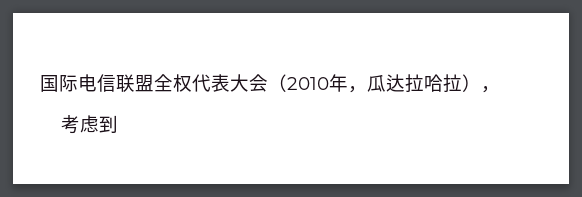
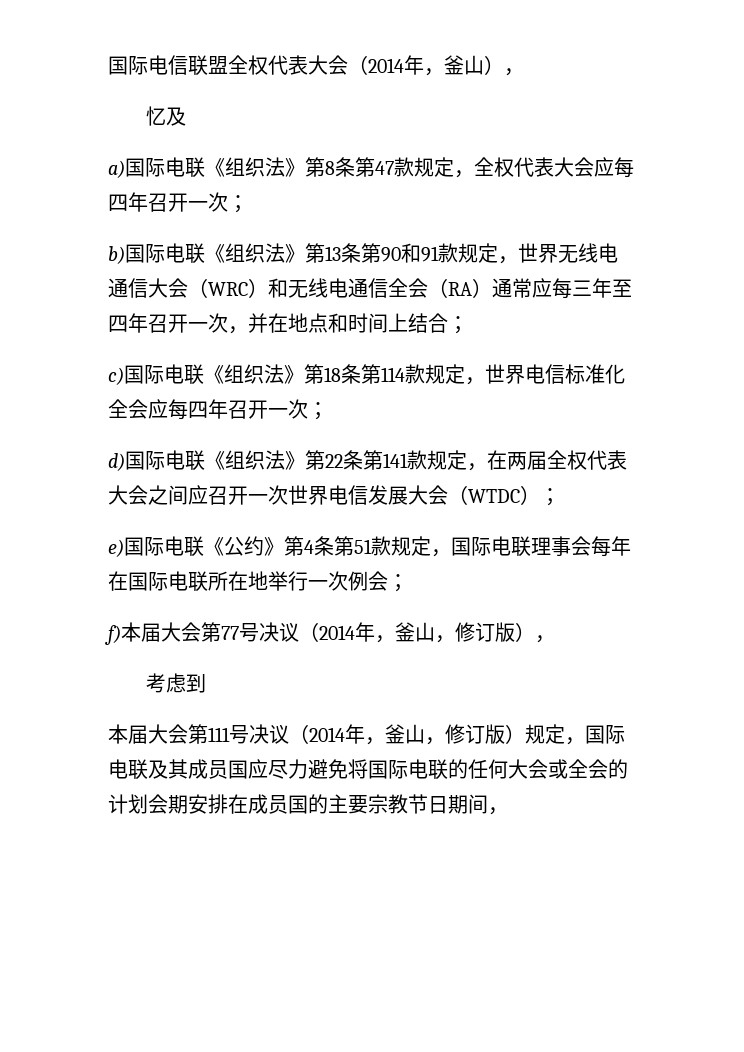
- 国际电信联盟全权代表大会（2010年，瓜达拉哈拉），
+ 国际电信联盟全权代表大会（2014年，釜山），
+ 忆及
+ a)国际电联《组织法》第8条第47款规定，全权代表大会应每四年召开一次；
+ b)国际电联《组织法》第13条第90和91款规定，世界无线电通信大会（WRC）和无线电通信全会（RA）通常应每三年至四年召开一次，并在地点和时间上结合；
+ c)国际电联《组织法》第18条第114款规定，世界电信标准化全会应每四年召开一次；
+ d)国际电联《组织法》第22条第141款规定，在两届全权代表大会之间应召开一次世界电信发展大会（WTDC）；
+ e)国际电联《公约》第4条第51款规定，国际电联理事会每年在国际电联所在地举行一次例会；
+ f)本届大会第77号决议（2014年，釜山，修订版），
  考虑到
+ 本届大会第111号决议（2014年，釜山，修订版）规定，国际电联及其成员国应尽力避免将国际电联的任何大会或全会的计划会期安排在成员国的主要宗教节日期间，

